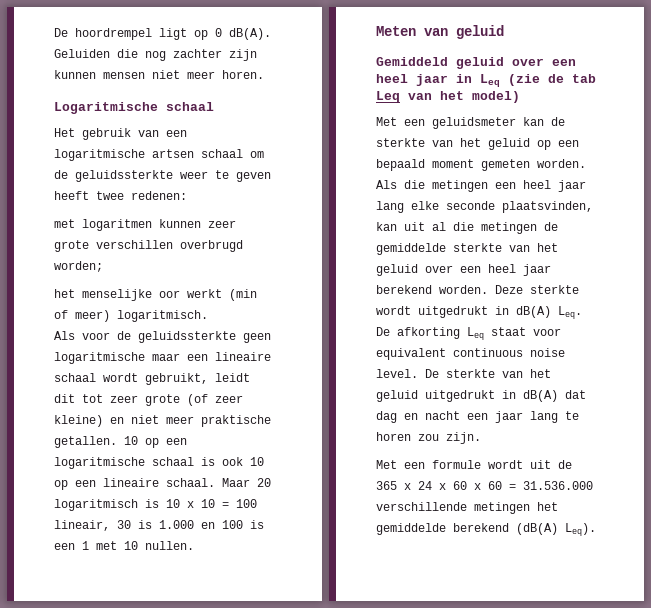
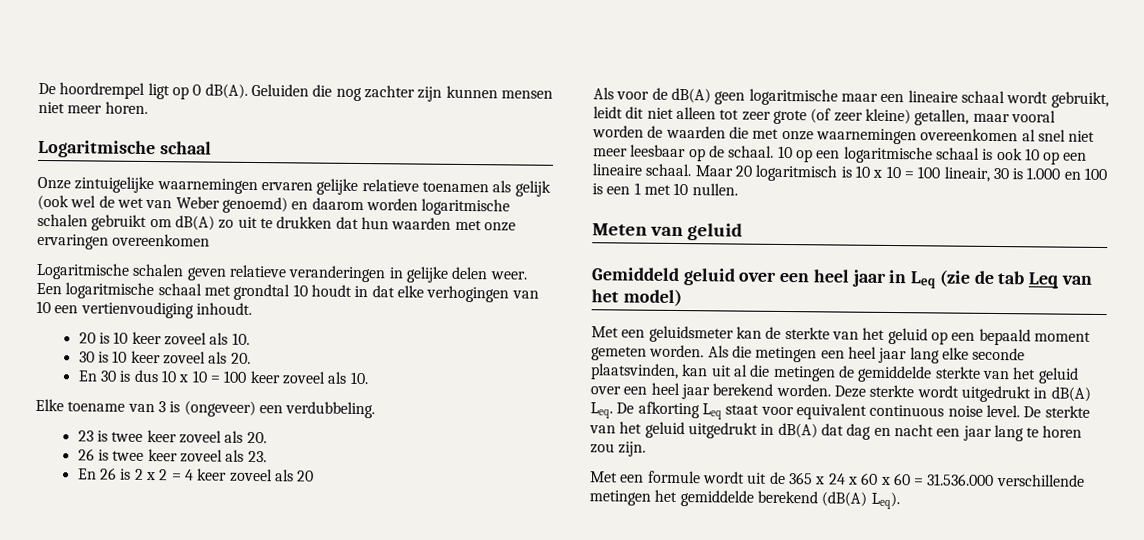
- Het gebruik van een logaritmische artsen schaal om de geluidssterkte weer te geven heeft twee redenen:
- met logaritmen kunnen zeer grote verschillen overbrugd worden;
- het menselijke oor werkt (min of meer) logaritmisch.
+ Onze zintuigelijke waarnemingen ervaren gelijke relatieve toenamen als gelijk (ook wel de wet van Weber genoemd) en daarom worden logaritmische schalen gebruikt om dB(A) zo uit te drukken dat hun waarden met onze ervaringen overeenkomen
+ Logaritmische schalen geven relatieve veranderingen in gelijke delen weer. Een logaritmische schaal met grondtal 10 houdt in dat elke verhogingen van 10 een vertienvoudiging inhoudt.
+ 20 is 10 keer zoveel als 10.
+ 30 is 10 keer zoveel als 20.
+ En 30 is dus 10 x 10 = 100 keer zoveel als 10.
+ Elke toename van 3 is (ongeveer) een verdubbeling.
+ 23 is twee keer zoveel als 20.
+ 26 is twee keer zoveel als 23.
+ En 26 is 2 x 2 = 4 keer zoveel als 20
- Als voor de geluidssterkte geen logaritmische maar een lineaire schaal wordt gebruikt, leidt dit tot zeer grote (of zeer kleine) en niet meer praktische getallen.
+ Als voor de dB(A) geen logaritmische maar een lineaire schaal wordt gebruikt, leidt dit niet alleen tot zeer grote (of zeer kleine) getallen, maar vooral worden de waarden die met onze waarnemingen overeenkomen al snel niet meer leesbaar op de schaal.

